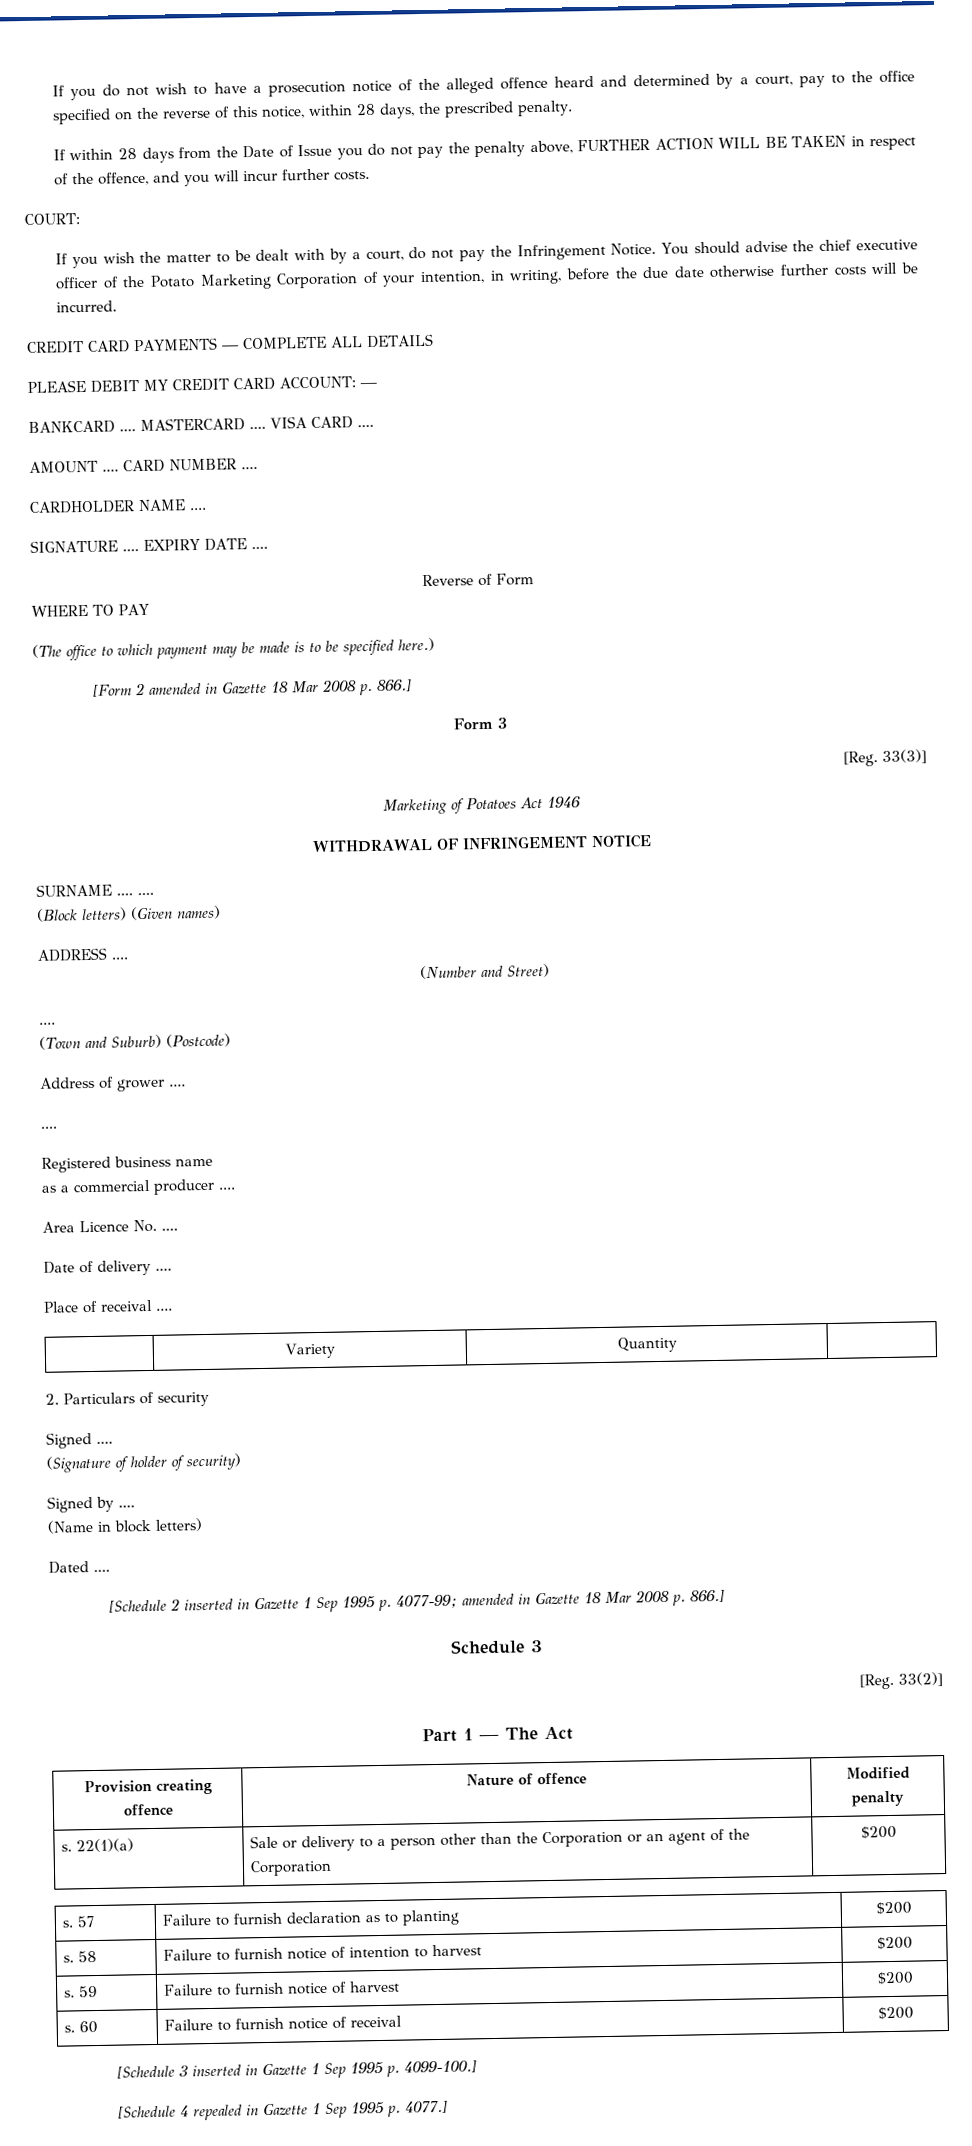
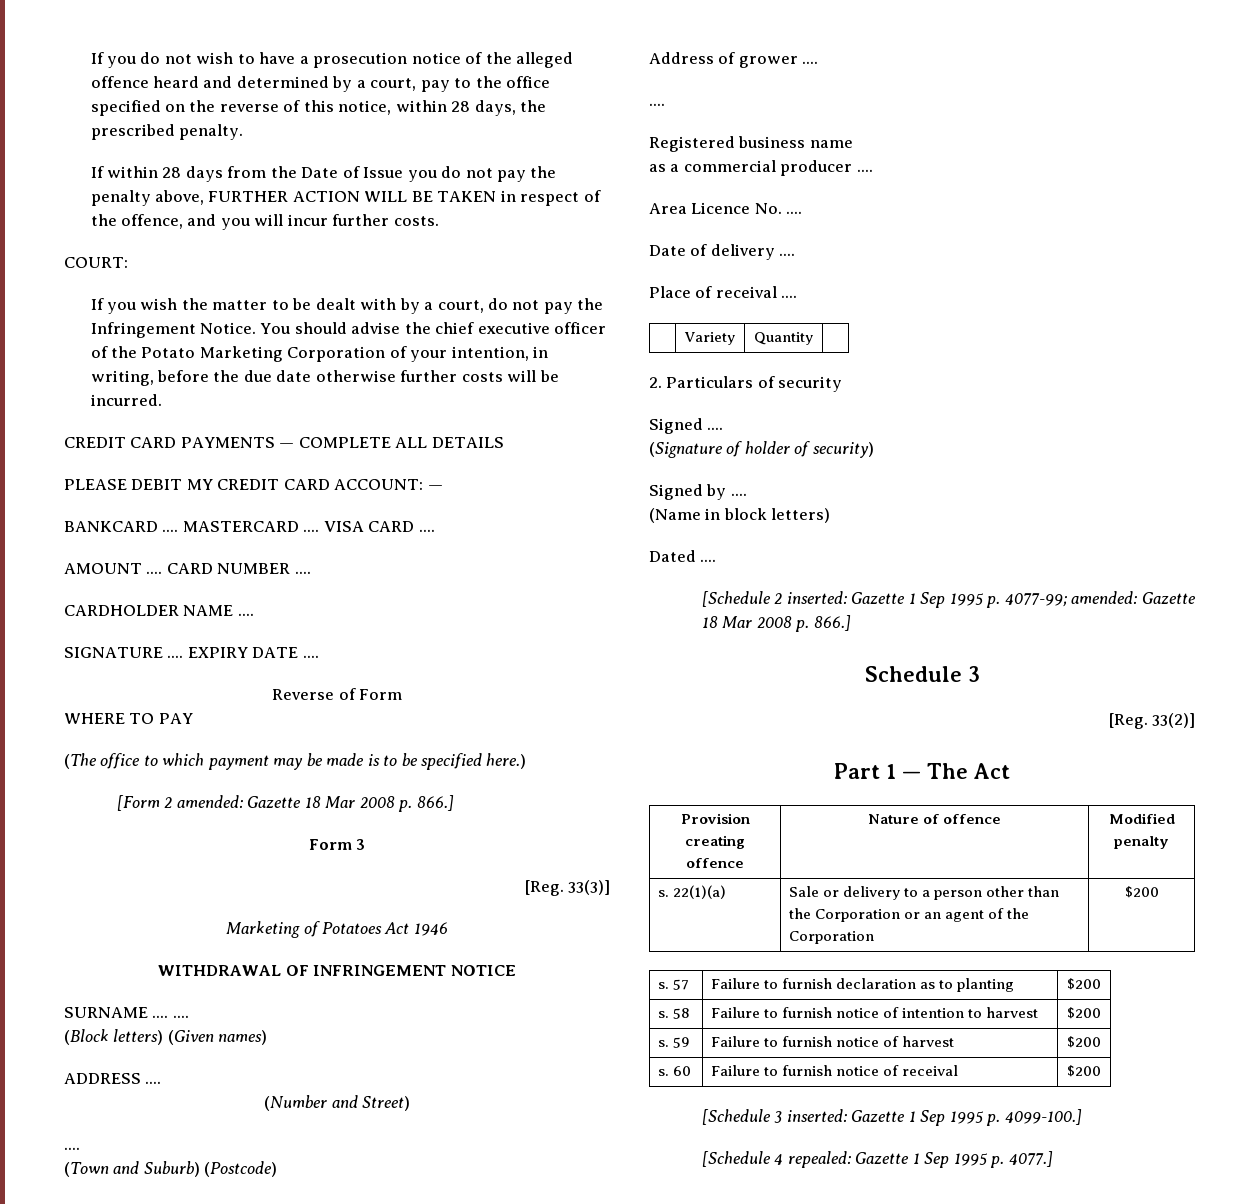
- [Form 2 amended in Gazette 18 Mar 2008 p. 866.]
+ [Form 2 amended: Gazette 18 Mar 2008 p. 866.]
- [Schedule 2 inserted in Gazette 1 Sep 1995 p. 4077-99; amended in Gazette 18 Mar 2008 p. 866.]
+ [Schedule 2 inserted: Gazette 1 Sep 1995 p. 4077-99; amended: Gazette 18 Mar 2008 p. 866.]
- [Schedule 3 inserted in Gazette 1 Sep 1995 p. 4099-100.]
+ [Schedule 3 inserted: Gazette 1 Sep 1995 p. 4099-100.]
- [Schedule 4 repealed in Gazette 1 Sep 1995 p. 4077.]
+ [Schedule 4 repealed: Gazette 1 Sep 1995 p. 4077.]

